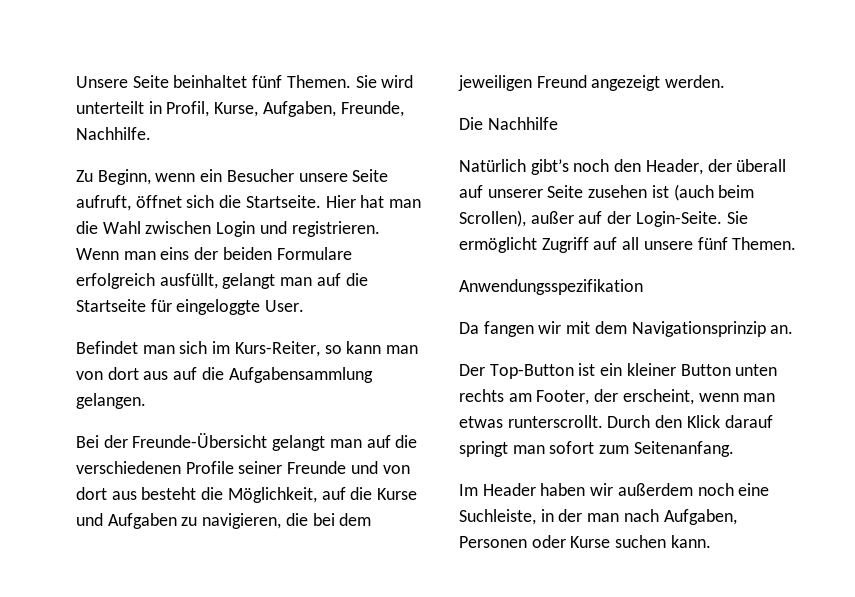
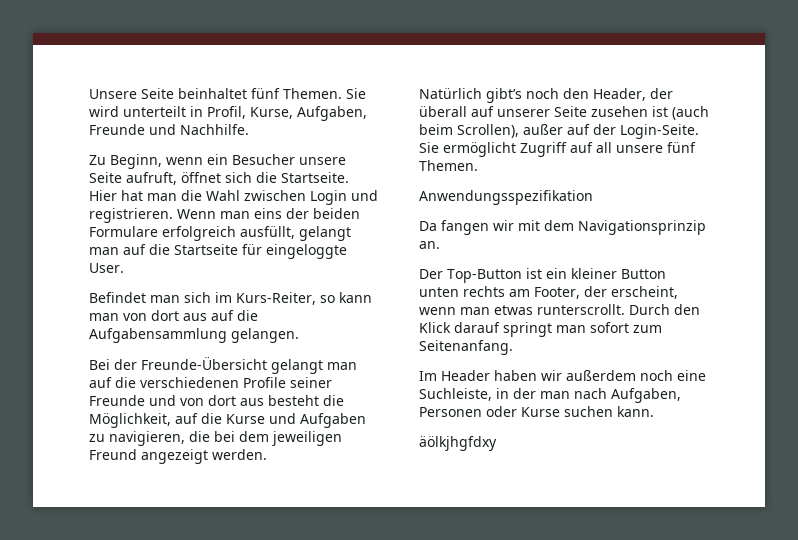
- Sie wird unterteilt in Profil, Kurse, Aufgaben, Freunde, Nachhilfe.
+ Sie wird unterteilt in Profil, Kurse, Aufgaben, Freunde und Nachhilfe.
- Die Nachhilfe
+ äölkjhgfdxy

